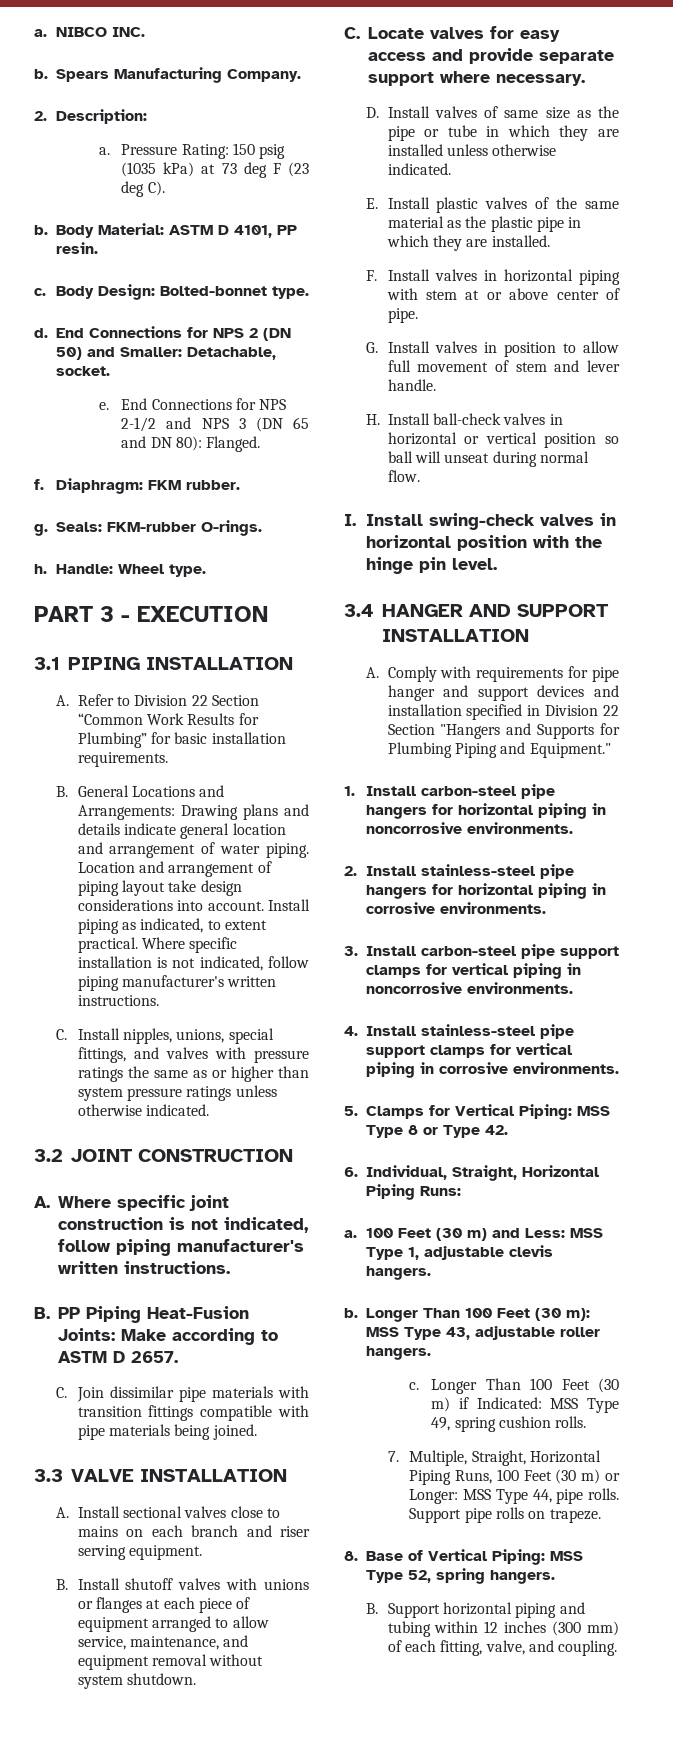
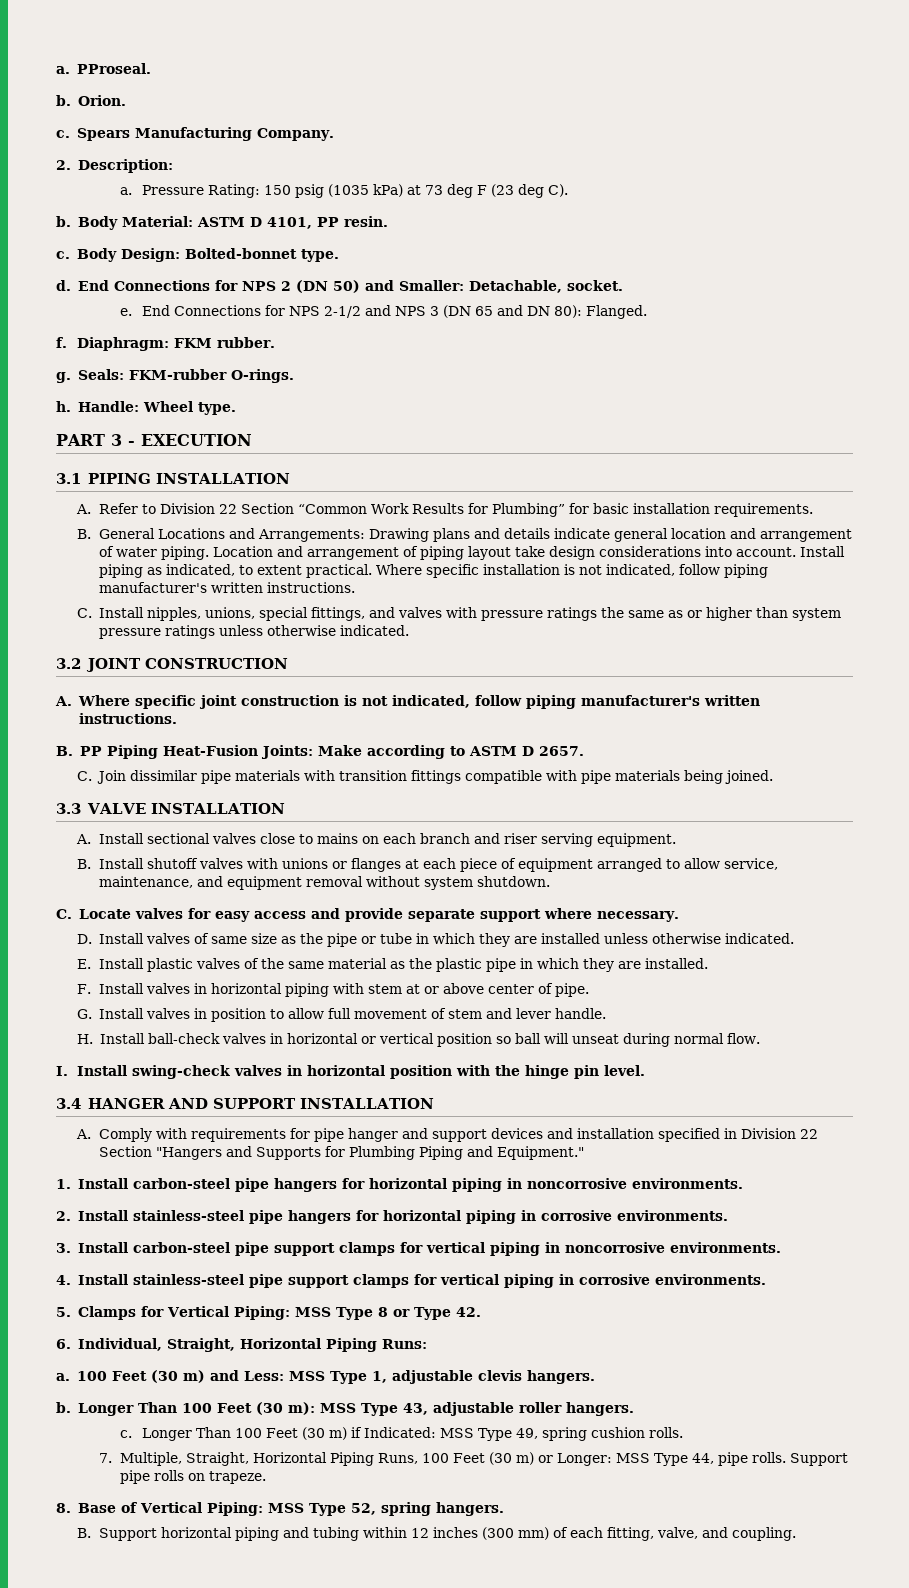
- a. NIBCO INC.
- b.
+ a. PProseal.
+ b. Orion.
+ c.

